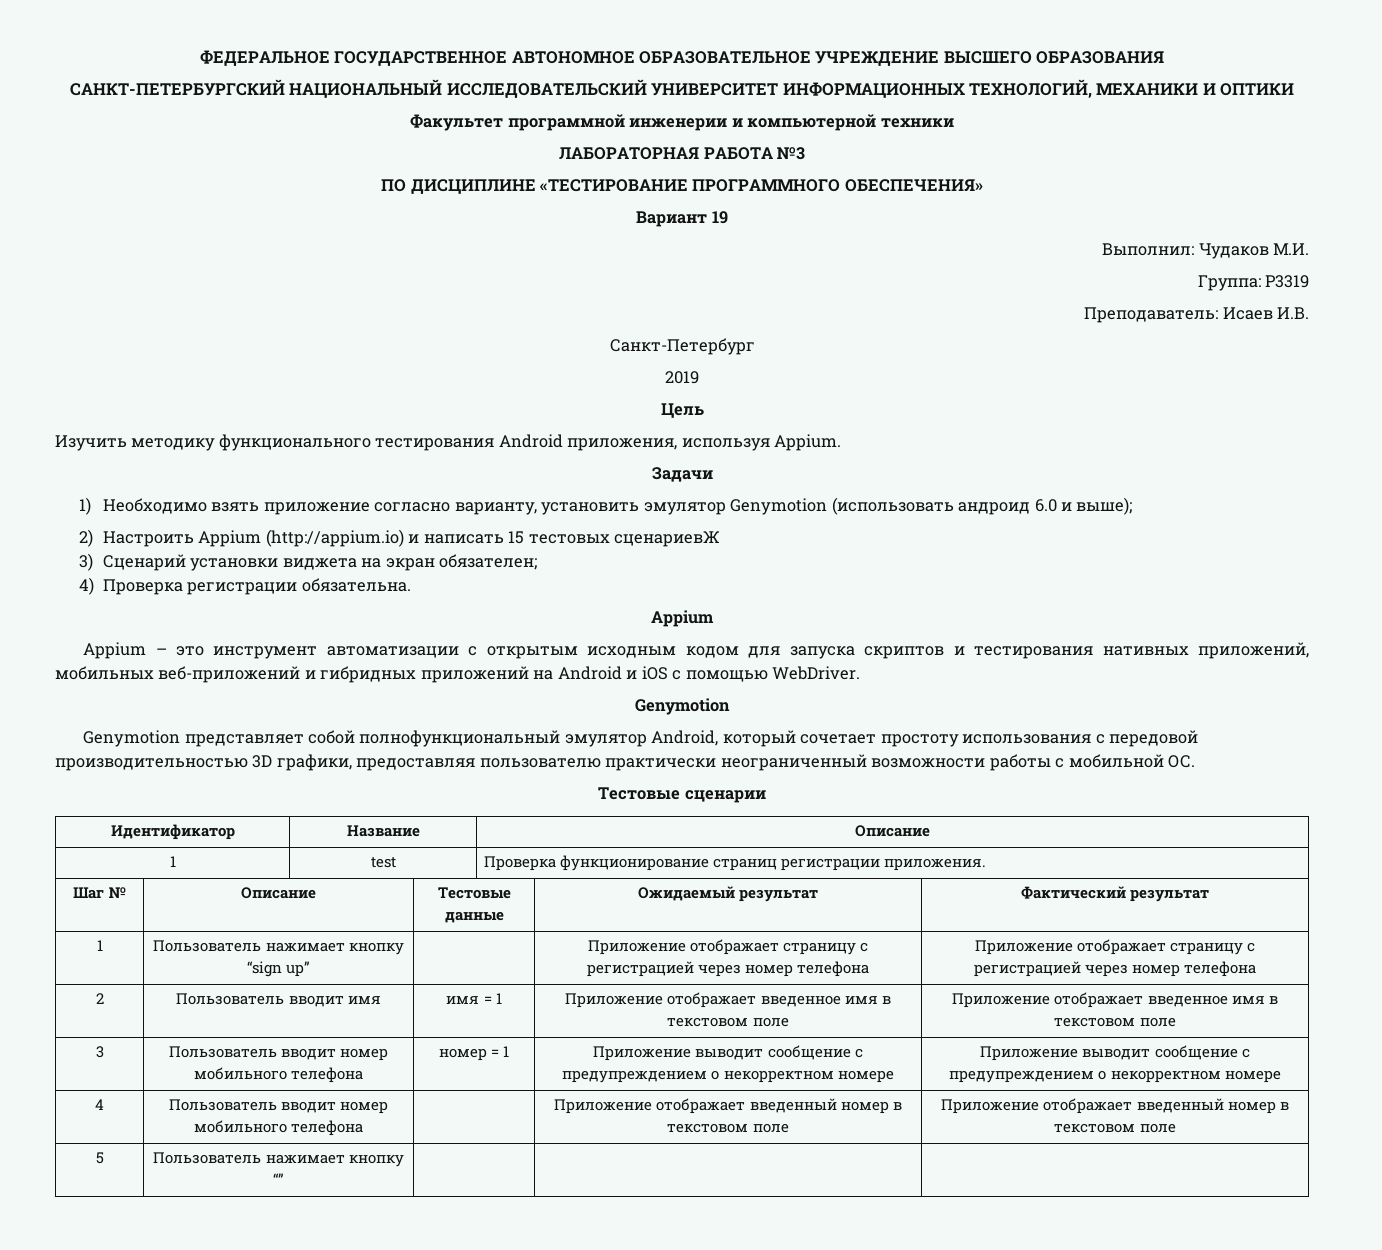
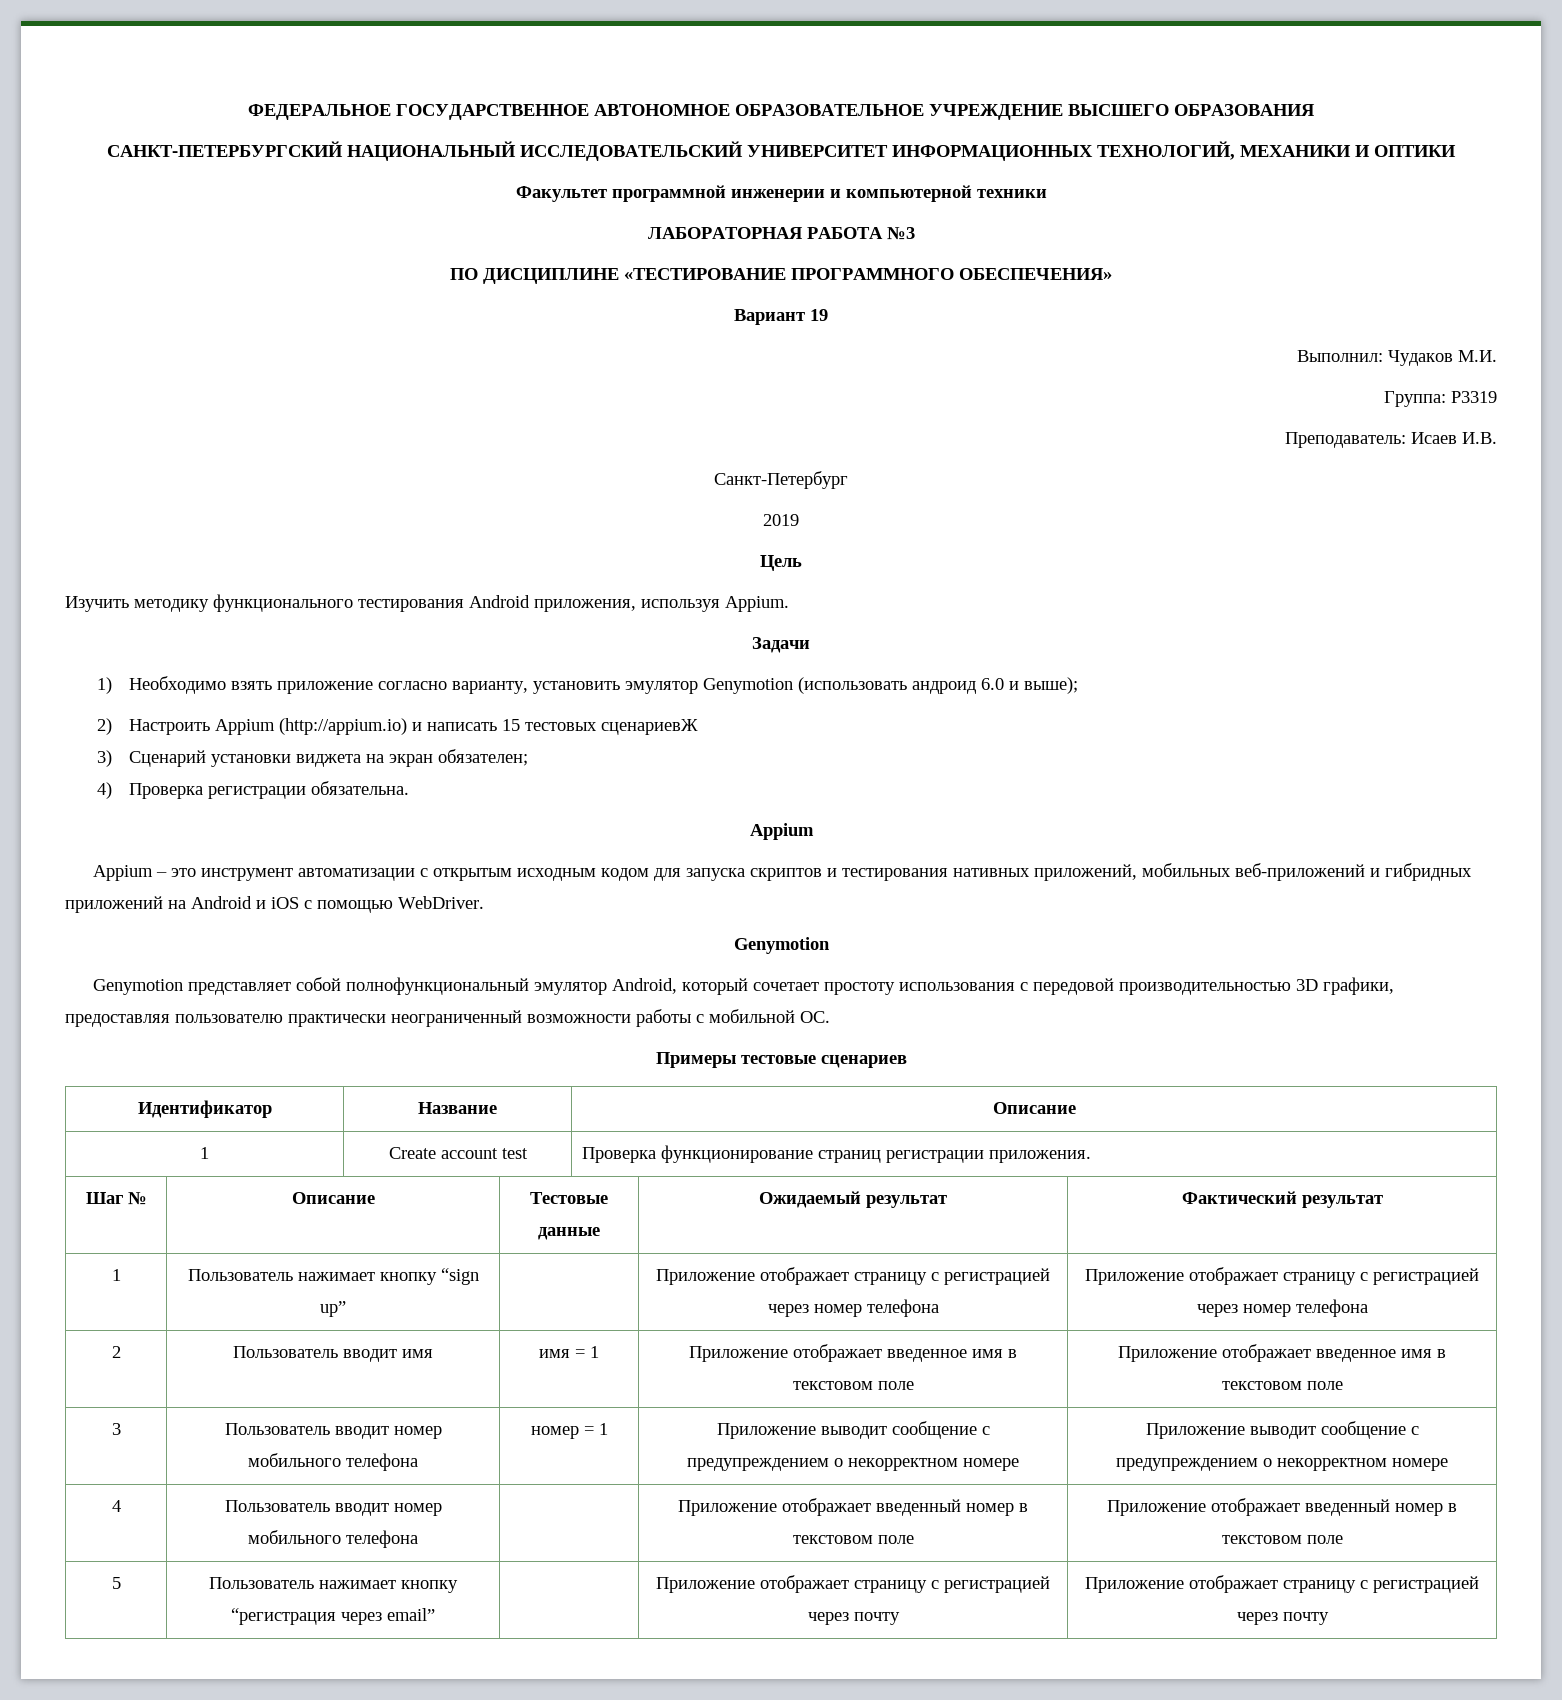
- Тестовые сценарии
+ Примеры тестовые сценариев
- 1 | test | Проверка функционирование страниц регистрации приложения.
+ 1 | Create account test | Проверка функционирование страниц регистрации приложения.
- 5 | Пользователь нажимает кнопку “” | | |
+ 5 | Пользователь нажимает кнопку “регистрация через email” | | Приложение отображает страницу с регистрацией через почту | Приложение отображает страницу с регистрацией через почту

